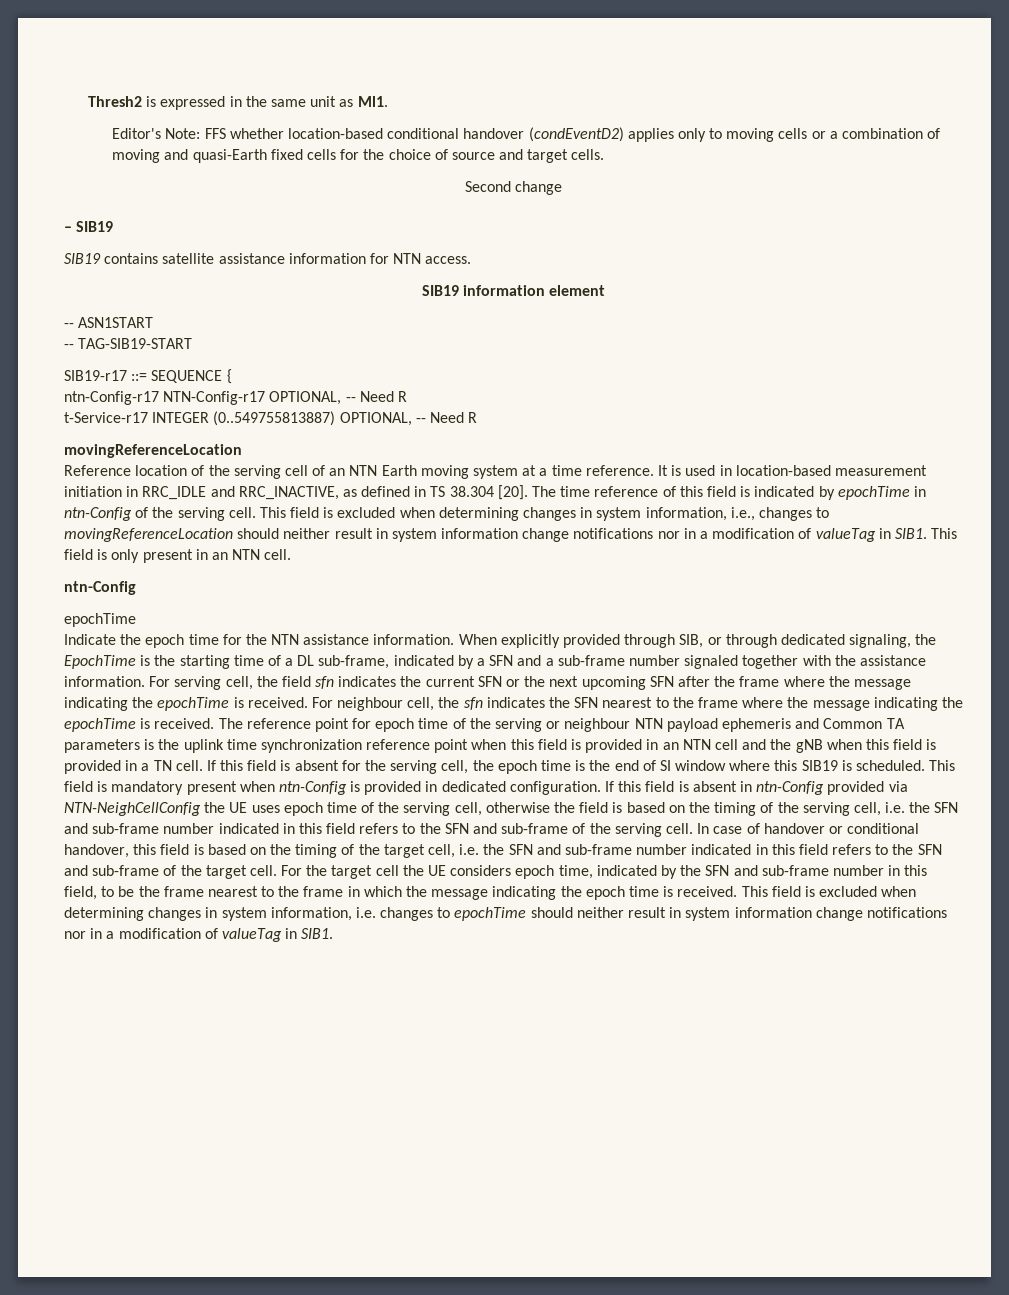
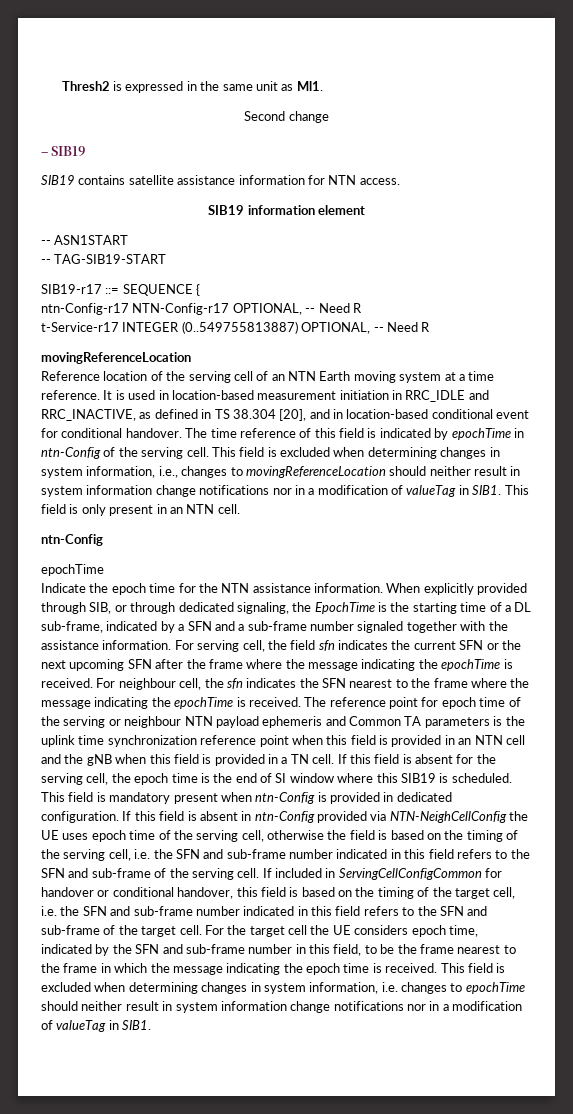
- Editor's Note: FFS whether location-based conditional handover (condEventD2) applies only to moving cells or a combination of moving and quasi-Earth fixed cells for the choice of source and target cells.
- It is used in location-based measurement initiation in RRC_IDLE and RRC_INACTIVE, as defined in TS 38.304 [20].
+ It is used in location-based measurement initiation in RRC_IDLE and RRC_INACTIVE, as defined in TS 38.304 [20], and in location-based conditional event for conditional handover.
- In case of handover or conditional handover, this field is based on the timing of the target cell, i.e. the SFN and sub-frame number indicated in this field refers to the SFN and sub-frame of the target cell.
+ If included in ServingCellConfigCommon for handover or conditional handover, this field is based on the timing of the target cell, i.e. the SFN and sub-frame number indicated in this field refers to the SFN and sub-frame of the target cell.

